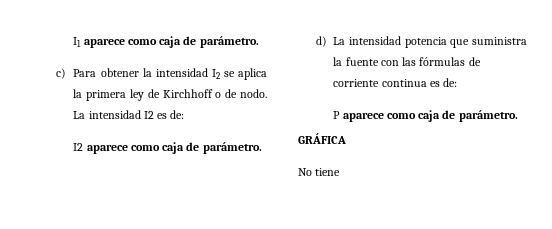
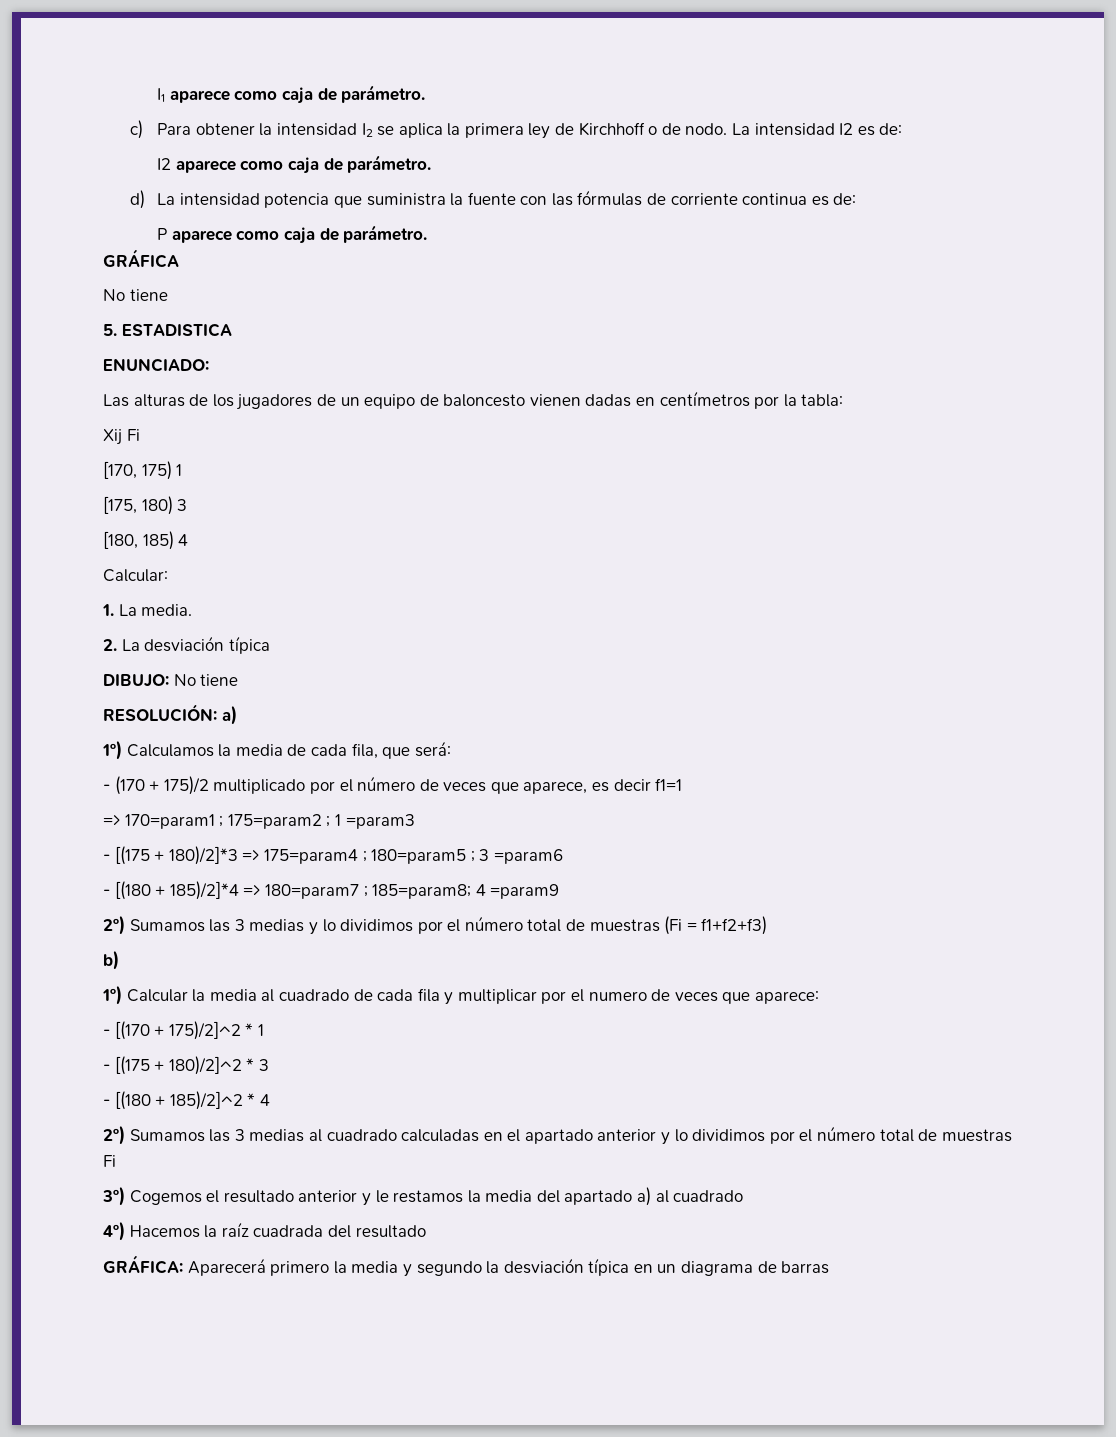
+ 5. ESTADISTICA
+ ENUNCIADO:
+ Las alturas de los jugadores de un equipo de baloncesto vienen dadas en centímetros por la tabla:
+ Xij Fi
+ [170, 175) 1
+ [175, 180) 3
+ [180, 185) 4
+ Calcular:
+ 1. La media.
+ 2. La desviación típica
+ DIBUJO: No tiene
+ RESOLUCIÓN: a)
+ 1º) Calculamos la media de cada fila, que será:
+ - (170 + 175)/2 multiplicado por el número de veces que aparece, es decir f1=1
+ => 170=param1 ; 175=param2 ; 1 =param3
+ - [(175 + 180)/2]*3 => 175=param4 ; 180=param5 ; 3 =param6
+ - [(180 + 185)/2]*4 => 180=param7 ; 185=param8; 4 =param9
+ 2º) Sumamos las 3 medias y lo dividimos por el número total de muestras (Fi = f1+f2+f3)
+ b)
+ 1º) Calcular la media al cuadrado de cada fila y multiplicar por el numero de veces que aparece:
+ - [(170 + 175)/2]^2 * 1
+ - [(175 + 180)/2]^2 * 3
+ - [(180 + 185)/2]^2 * 4
+ 2º) Sumamos las 3 medias al cuadrado calculadas en el apartado anterior y lo dividimos por el número total de muestras Fi
+ 3º) Cogemos el resultado anterior y le restamos la media del apartado a) al cuadrado
+ 4º) Hacemos la raíz cuadrada del resultado
+ GRÁFICA: Aparecerá primero la media y segundo la desviación típica en un diagrama de barras

